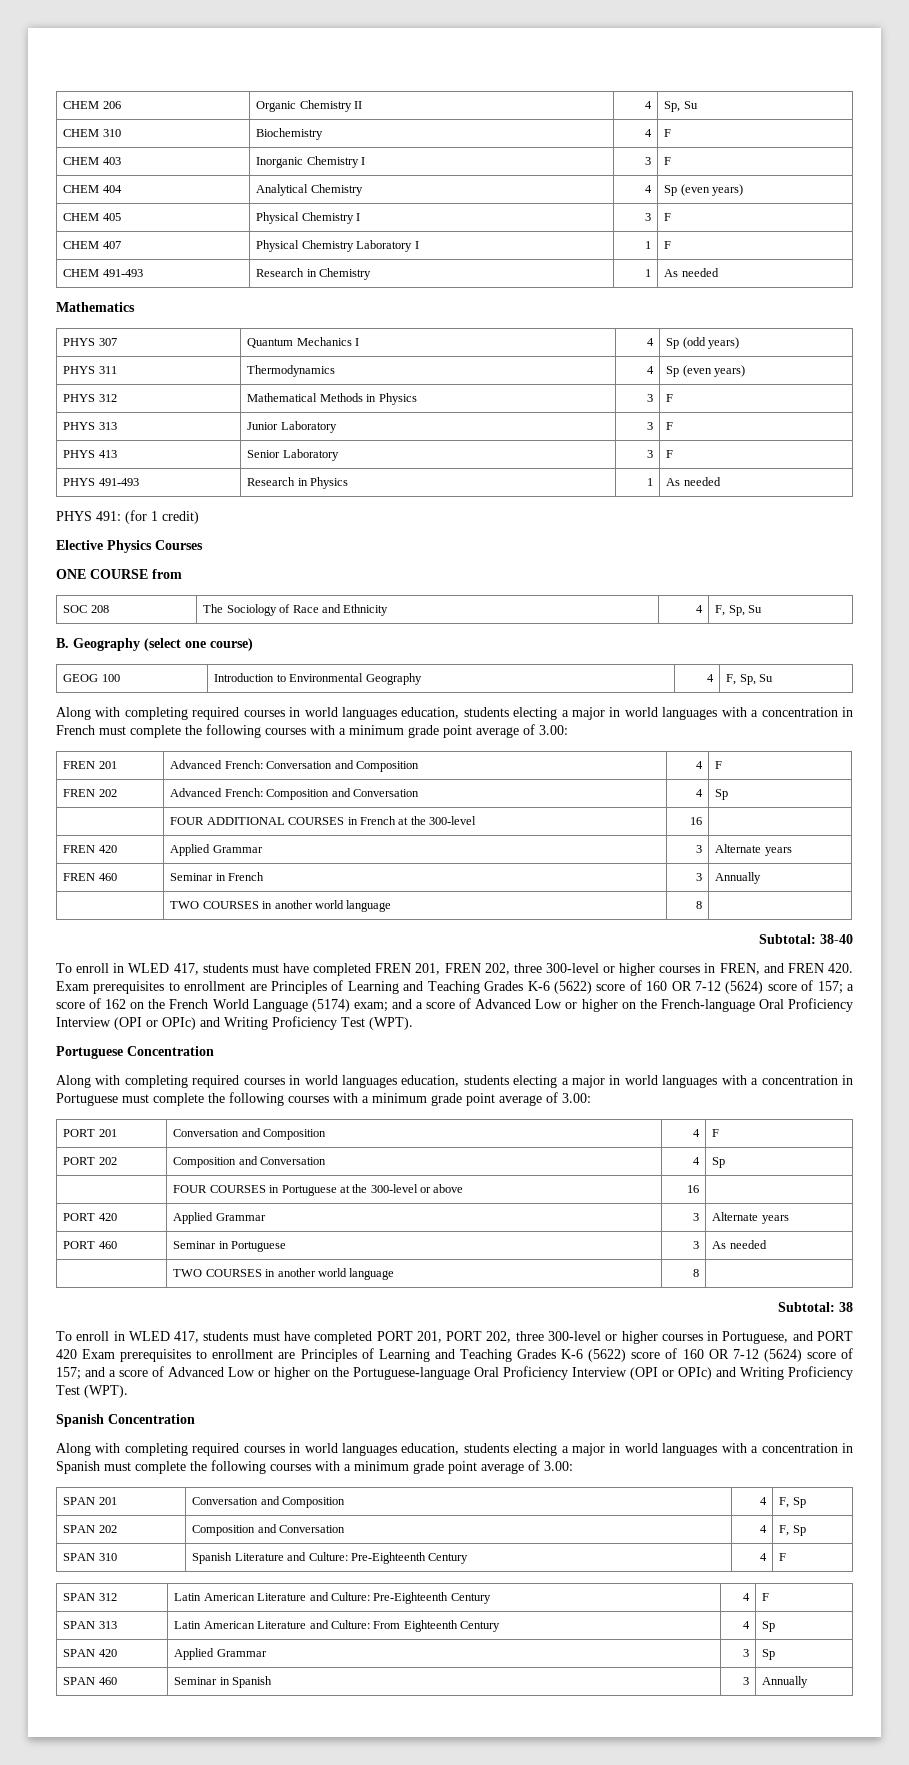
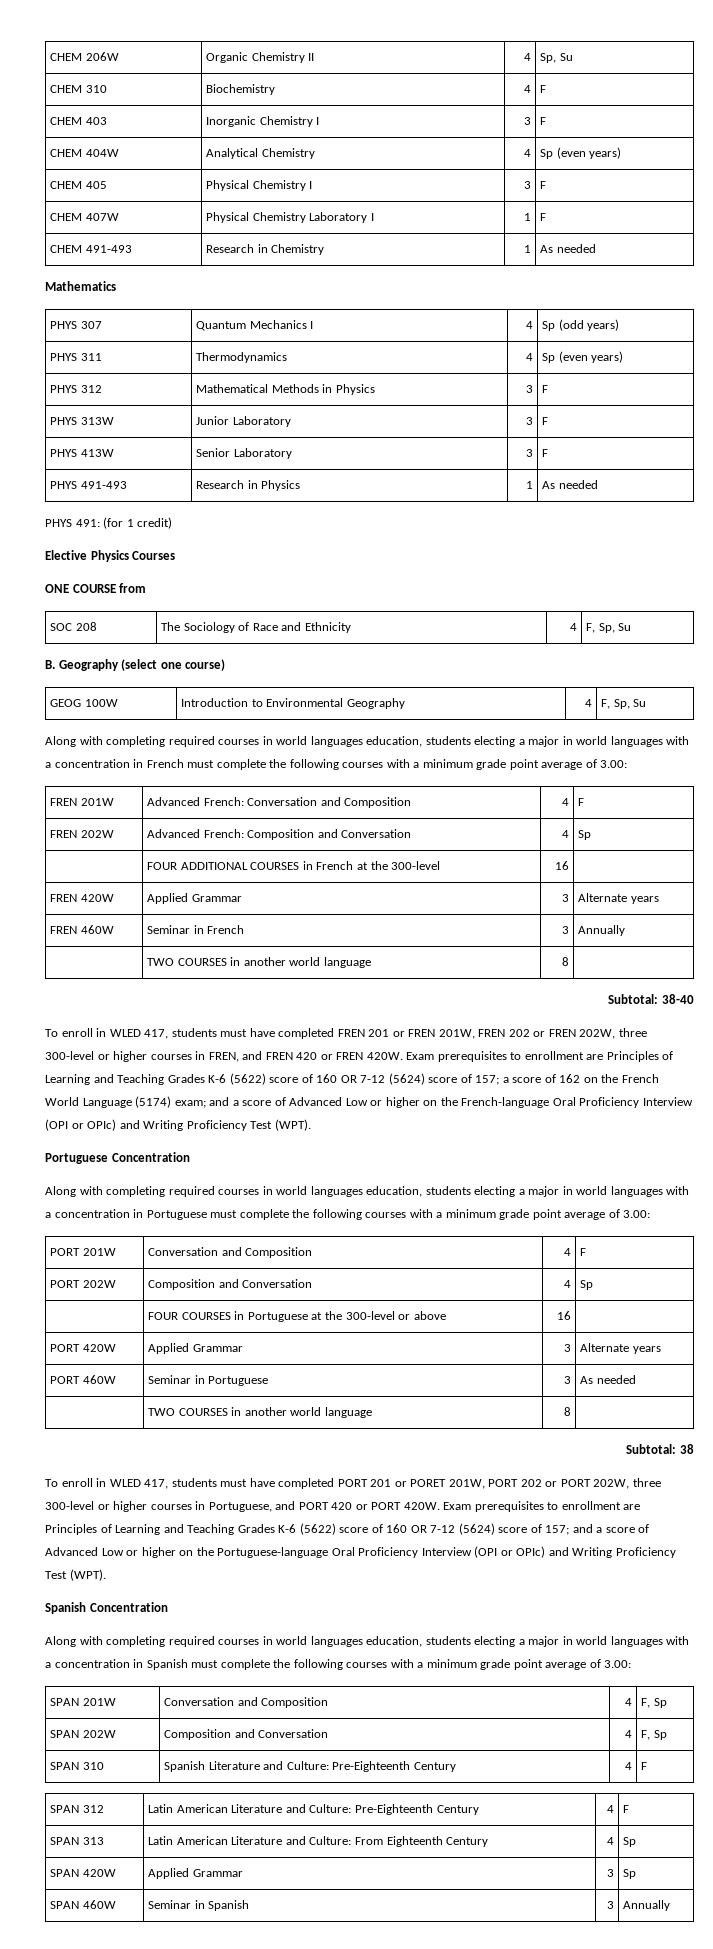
- CHEM 206 | Organic Chemistry II | 4 | Sp, Su
+ CHEM 206W | Organic Chemistry II | 4 | Sp, Su
- CHEM 404 | Analytical Chemistry | 4 | Sp (even years)
+ CHEM 404W | Analytical Chemistry | 4 | Sp (even years)
- CHEM 407 | Physical Chemistry Laboratory I | 1 | F
+ CHEM 407W | Physical Chemistry Laboratory I | 1 | F
- PHYS 313 | Junior Laboratory | 3 | F
+ PHYS 313W | Junior Laboratory | 3 | F
- PHYS 413 | Senior Laboratory | 3 | F
+ PHYS 413W | Senior Laboratory | 3 | F
- GEOG 100 | Introduction to Environmental Geography | 4 | F, Sp, Su
+ GEOG 100W | Introduction to Environmental Geography | 4 | F, Sp, Su
- FREN 201 | Advanced French: Conversation and Composition | 4 | F
+ FREN 201W | Advanced French: Conversation and Composition | 4 | F
- FREN 202 | Advanced French: Composition and Conversation | 4 | Sp
+ FREN 202W | Advanced French: Composition and Conversation | 4 | Sp
- FREN 420 | Applied Grammar | 3 | Alternate years
+ FREN 420W | Applied Grammar | 3 | Alternate years
- FREN 460 | Seminar in French | 3 | Annually
+ FREN 460W | Seminar in French | 3 | Annually
- To enroll in WLED 417, students must have completed FREN 201, FREN 202, three 300-level or higher courses in FREN, and FREN 420. Exam prerequisites to enrollment are Principles of Learning and Teaching Grades K-6 (5622) score of 160 OR 7-12 (5624) score of 157;
+ To enroll in WLED 417, students must have completed FREN 201 or FREN 201W, FREN 202 or FREN 202W, three 300-level or higher courses in FREN, and FREN 420 or FREN 420W. Exam prerequisites to enrollment are Principles of Learning and Teaching Grades K-6 (5622) score of 160 OR 7-12 (5624) score of 157;
- PORT 201 | Conversation and Composition | 4 | F
+ PORT 201W | Conversation and Composition | 4 | F
- PORT 202 | Composition and Conversation | 4 | Sp
+ PORT 202W | Composition and Conversation | 4 | Sp
- PORT 420 | Applied Grammar | 3 | Alternate years
+ PORT 420W | Applied Grammar | 3 | Alternate years
- PORT 460 | Seminar in Portuguese | 3 | As needed
+ PORT 460W | Seminar in Portuguese | 3 | As needed
- To enroll in WLED 417, students must have completed PORT 201, PORT 202, three 300-level or higher courses in Portuguese, and PORT 420 Exam prerequisites to enrollment are Principles of Learning and Teaching Grades K-6 (5622) score of 160 OR 7-12 (5624) score of 157;
+ To enroll in WLED 417, students must have completed PORT 201 or PORET 201W, PORT 202 or PORT 202W, three 300-level or higher courses in Portuguese, and PORT 420 or PORT 420W. Exam prerequisites to enrollment are Principles of Learning and Teaching Grades K-6 (5622) score of 160 OR 7-12 (5624) score of 157;
- SPAN 201 | Conversation and Composition | 4 | F, Sp
+ SPAN 201W | Conversation and Composition | 4 | F, Sp
- SPAN 202 | Composition and Conversation | 4 | F, Sp
+ SPAN 202W | Composition and Conversation | 4 | F, Sp
- SPAN 420 | Applied Grammar | 3 | Sp
+ SPAN 420W | Applied Grammar | 3 | Sp
- SPAN 460 | Seminar in Spanish | 3 | Annually
+ SPAN 460W | Seminar in Spanish | 3 | Annually

